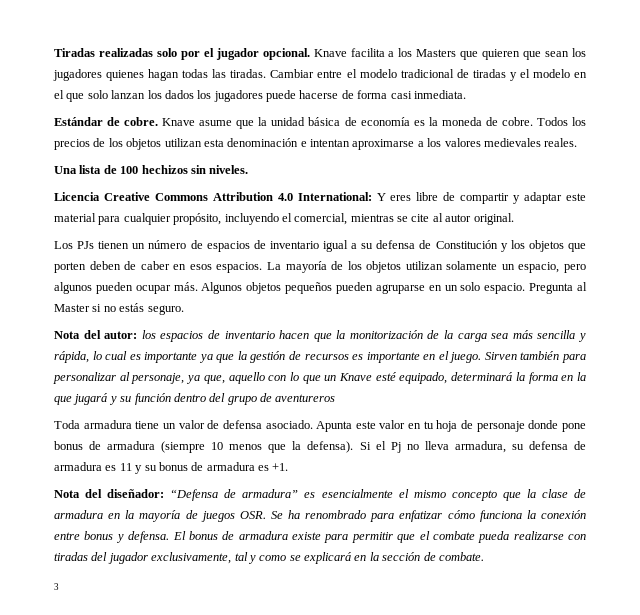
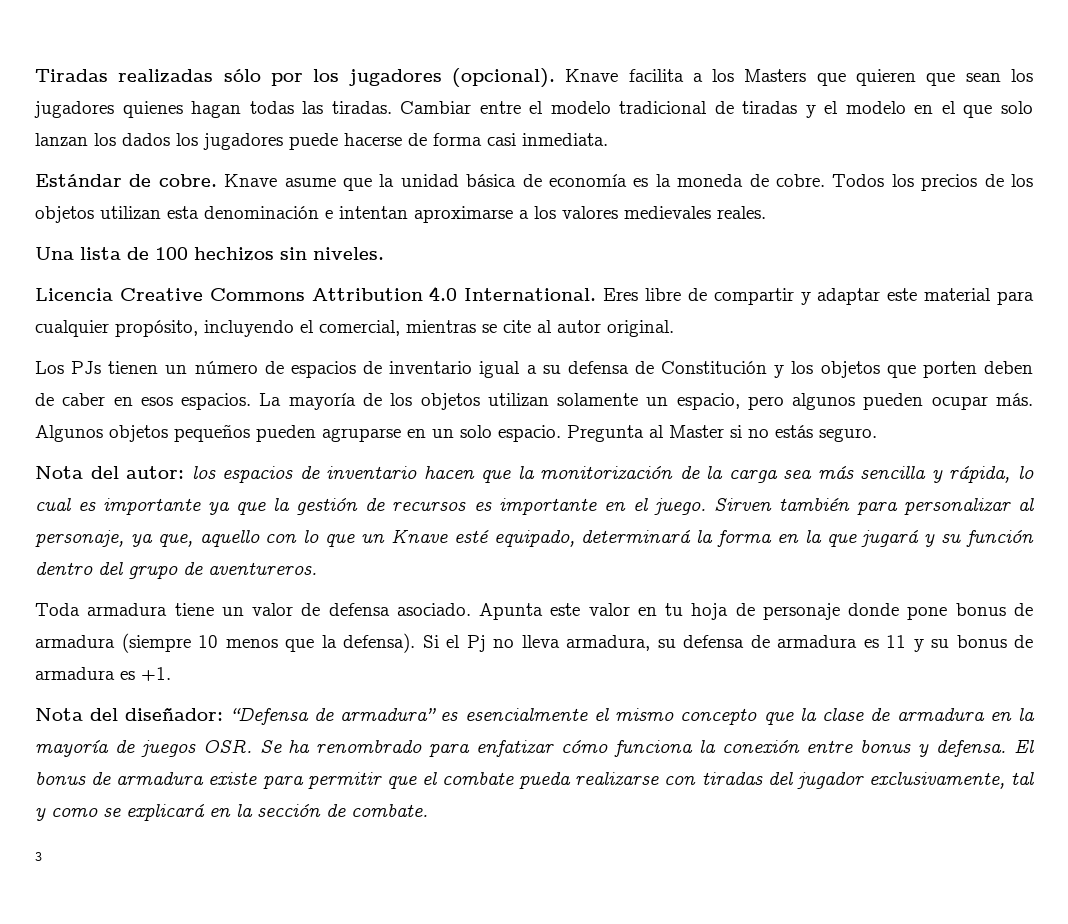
- Tiradas realizadas solo por el jugador opcional.
+ Tiradas realizadas sólo por los jugadores (opcional).
- Licencia Creative Commons Attribution 4.0 International: Y eres libre de compartir y adaptar este material para cualquier propósito, incluyendo el comercial, mientras se cite al autor original.
+ Licencia Creative Commons Attribution 4.0 International. Eres libre de compartir y adaptar este material para cualquier propósito, incluyendo el comercial, mientras se cite al autor original.
- Sirven también para personalizar al personaje, ya que, aquello con lo que un Knave esté equipado, determinará la forma en la que jugará y su función dentro del grupo de aventureros
+ Sirven también para personalizar al personaje, ya que, aquello con lo que un Knave esté equipado, determinará la forma en la que jugará y su función dentro del grupo de aventureros.

